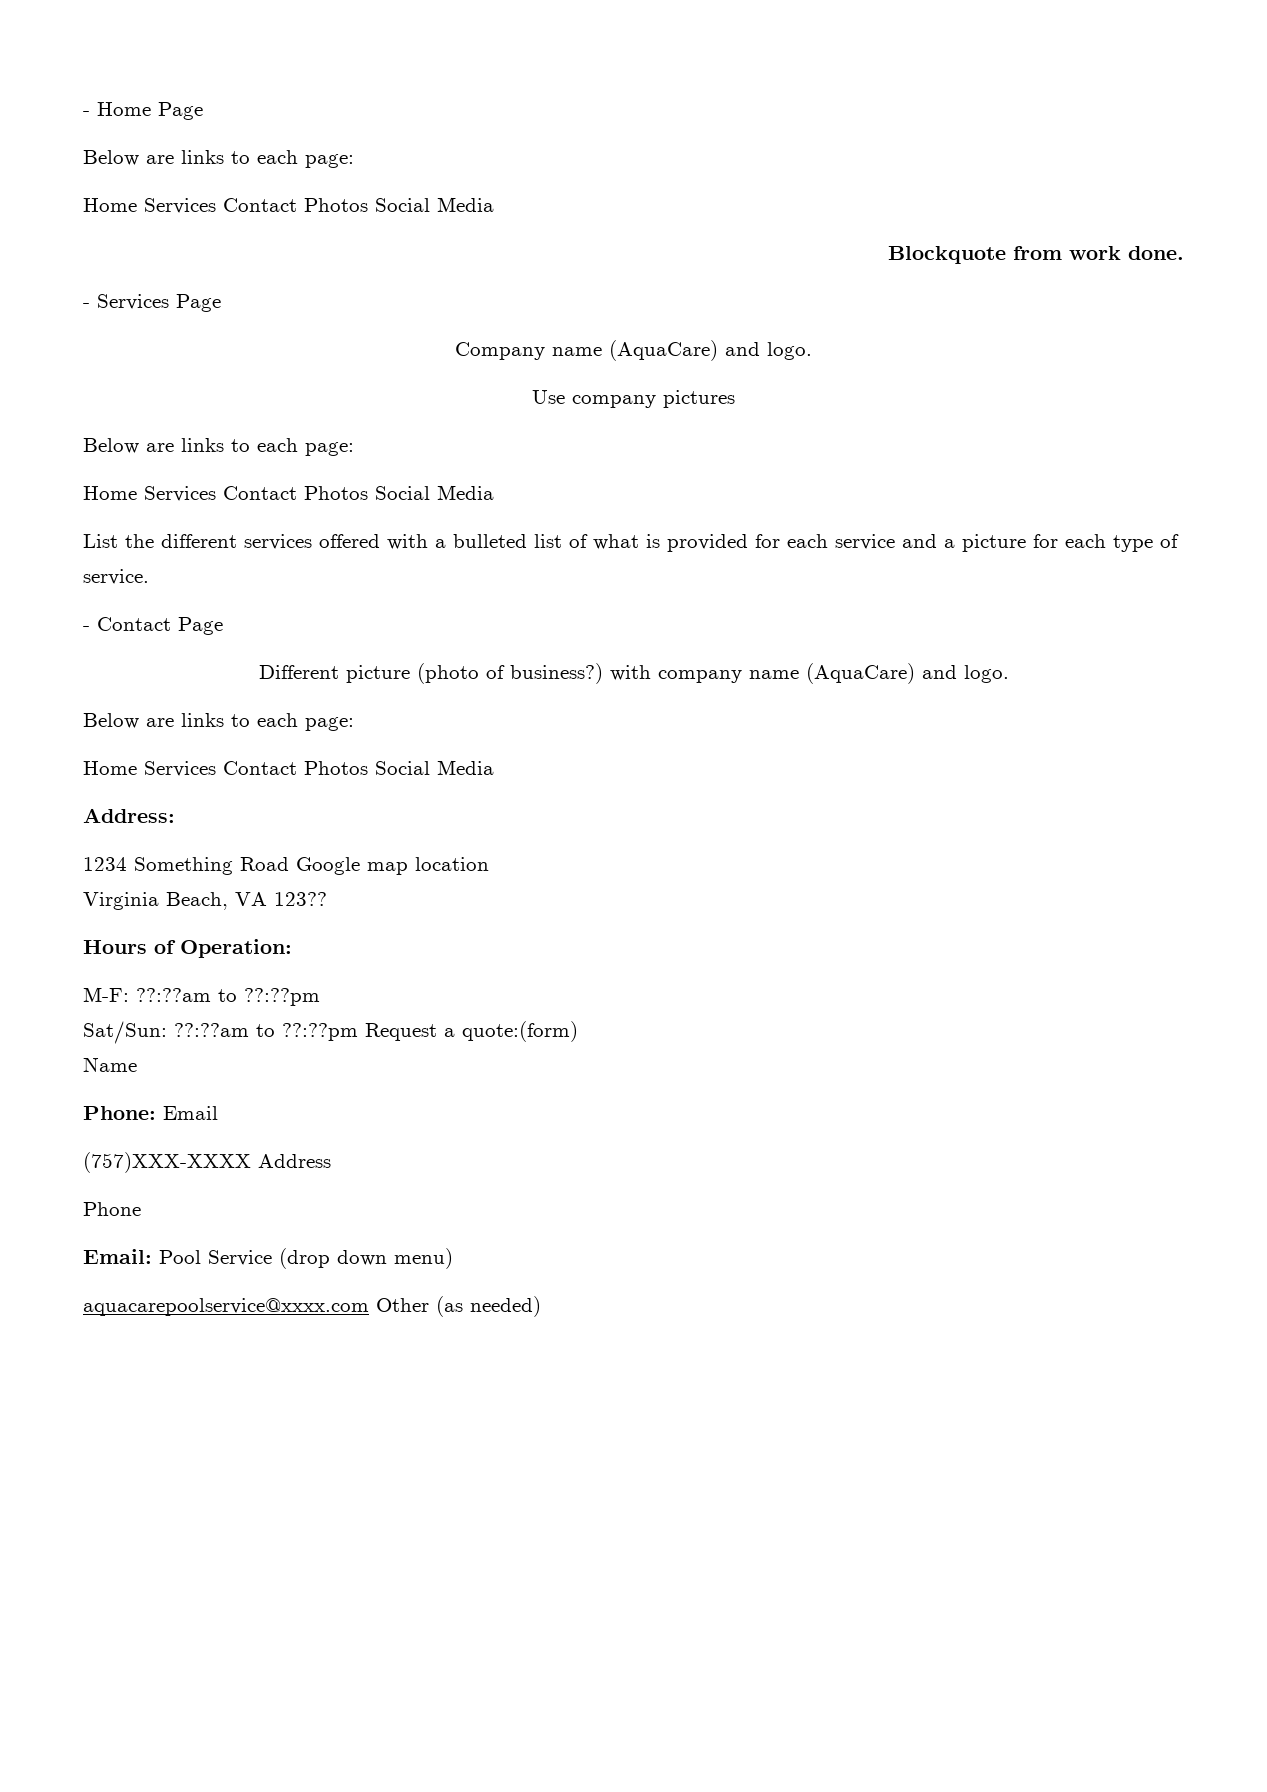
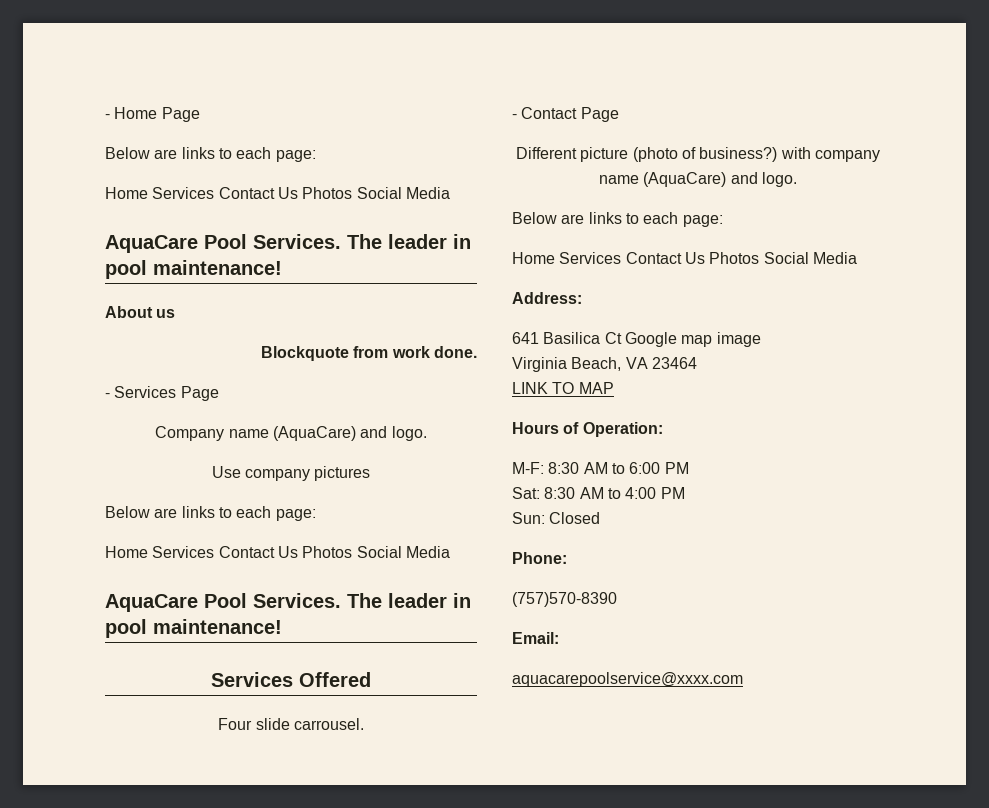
  - Home Page
  Below are links to each page:
- Home Services Contact Photos Social Media
+ Home Services Contact Us Photos Social Media
+ AquaCare Pool Services. The leader in pool maintenance!
+ About us
  Use company pictures
  Below are links to each page:
- Home Services Contact Photos Social Media
- List the different services offered with a bulleted list of what is provided for each service and a picture for each type of service.
+ Home Services Contact Us Photos Social Media
+ AquaCare Pool Services. The leader in pool maintenance!
+ Services Offered
+ Four slide carrousel.
  Different picture (photo of business?) with company name (AquaCare) and logo.
  Below are links to each page:
- Home Services Contact Photos Social Media
+ Home Services Contact Us Photos Social Media
- 1234 Something Road Google map location
+ 641 Basilica Ct Google map image
- Virginia Beach, VA 123??
+ Virginia Beach, VA 23464
+ LINK TO MAP
- M-F: ??:??am to ??:??pm
- Sat/Sun: ??:??am to ??:??pm Request a quote:(form)
- Name
- Phone: Email
- (757)XXX-XXXX Address
- Phone
- Email: Pool Service (drop down menu)
- aquacarepoolservice@xxxx.com Other (as needed)
+ M-F: 8:30 AM to 6:00 PM
+ Sat: 8:30 AM to 4:00 PM
+ Sun: Closed
+ Phone:
+ (757)570-8390
+ Email:
+ aquacarepoolservice@xxxx.com

